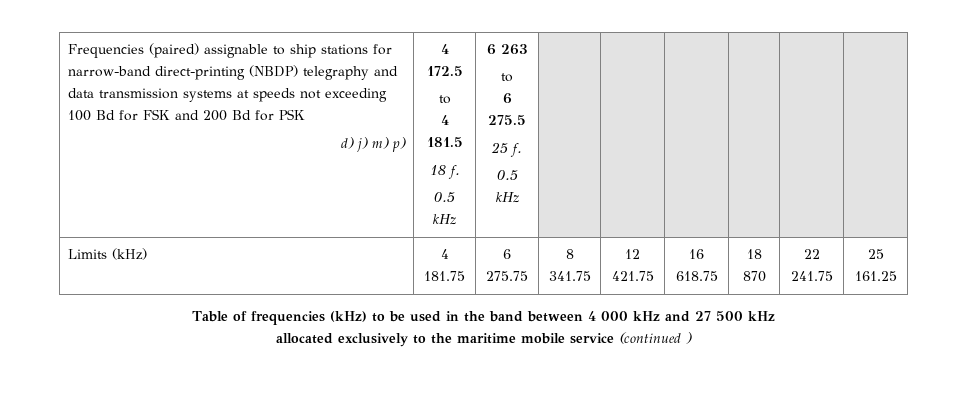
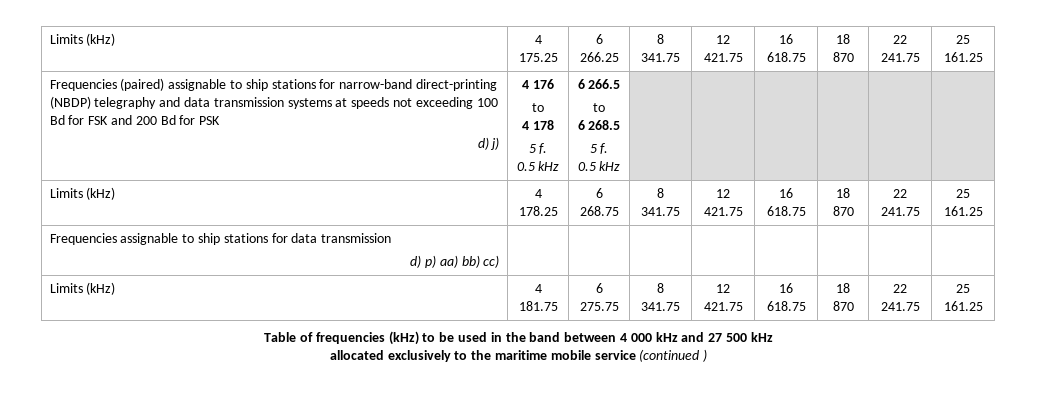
+ Limits (kHz) | 4 175.25 | 6 266.25 | 8 341.75 | 12 421.75 | 16 618.75 | 18 870 | 22 241.75 | 25 161.25
- d) j) m) p) | 4 172.5
+ d) j) | 4 176
- 4 181.5
- 18 f.
+ 4 178
+ 5 f.
- 6 263
+ 6 266.5
- 6 275.5
- 25 f.
+ 6 268.5
+ 5 f.
+ Limits (kHz) | 4 178.25 | 6 268.75 | 8 341.75 | 12 421.75 | 16 618.75 | 18 870 | 22 241.75 | 25 161.25
+ Frequencies assignable to ship stations for data transmission
+ d) p) aa) bb) cc) | | | | | | | |

